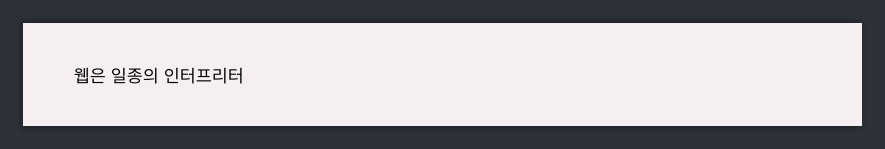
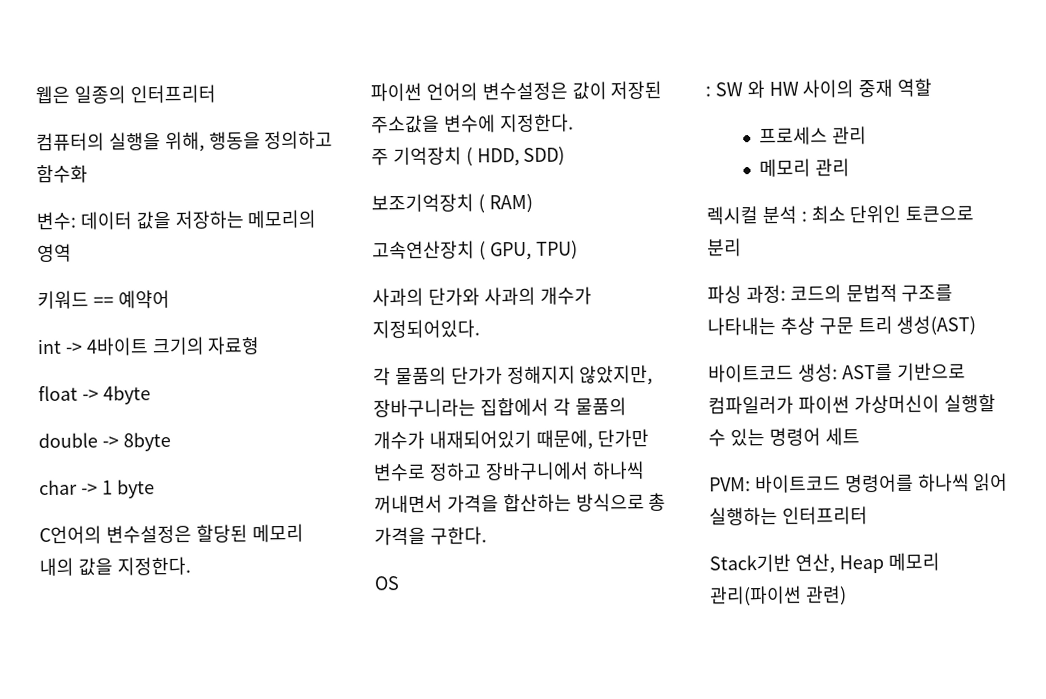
+ 컴퓨터의 실행을 위해, 행동을 정의하고 함수화
+ 변수: 데이터 값을 저장하는 메모리의 영역
+ 키워드 == 예약어
+ int -> 4바이트 크기의 자료형
+ float -> 4byte
+ double -> 8byte
+ char -> 1 byte
+ C언어의 변수설정은 할당된 메모리 내의 값을 지정한다.
+ 파이썬 언어의 변수설정은 값이 저장된 주소값을 변수에 지정한다.
+ 주 기억장치 ( HDD, SDD)
+ 보조기억장치 ( RAM)
+ 고속연산장치 ( GPU, TPU)
+ 사과의 단가와 사과의 개수가 지정되어있다.
+ 각 물품의 단가가 정해지지 않았지만, 장바구니라는 집합에서 각 물품의 개수가 내재되어있기 때문에, 단가만 변수로 정하고 장바구니에서 하나씩 꺼내면서 가격을 합산하는 방식으로 총 가격을 구한다.
+ OS
+ : SW 와 HW 사이의 중재 역할
+ 프로세스 관리
+ 메모리 관리
+ 렉시컬 분석 : 최소 단위인 토큰으로 분리
+ 파싱 과정: 코드의 문법적 구조를 나타내는 추상 구문 트리 생성(AST)
+ 바이트코드 생성: AST를 기반으로 컴파일러가 파이썬 가상머신이 실행할 수 있는 명령어 세트
+ PVM: 바이트코드 명령어를 하나씩 읽어 실행하는 인터프리터
+ Stack기반 연산, Heap 메모리 관리(파이썬 관련)

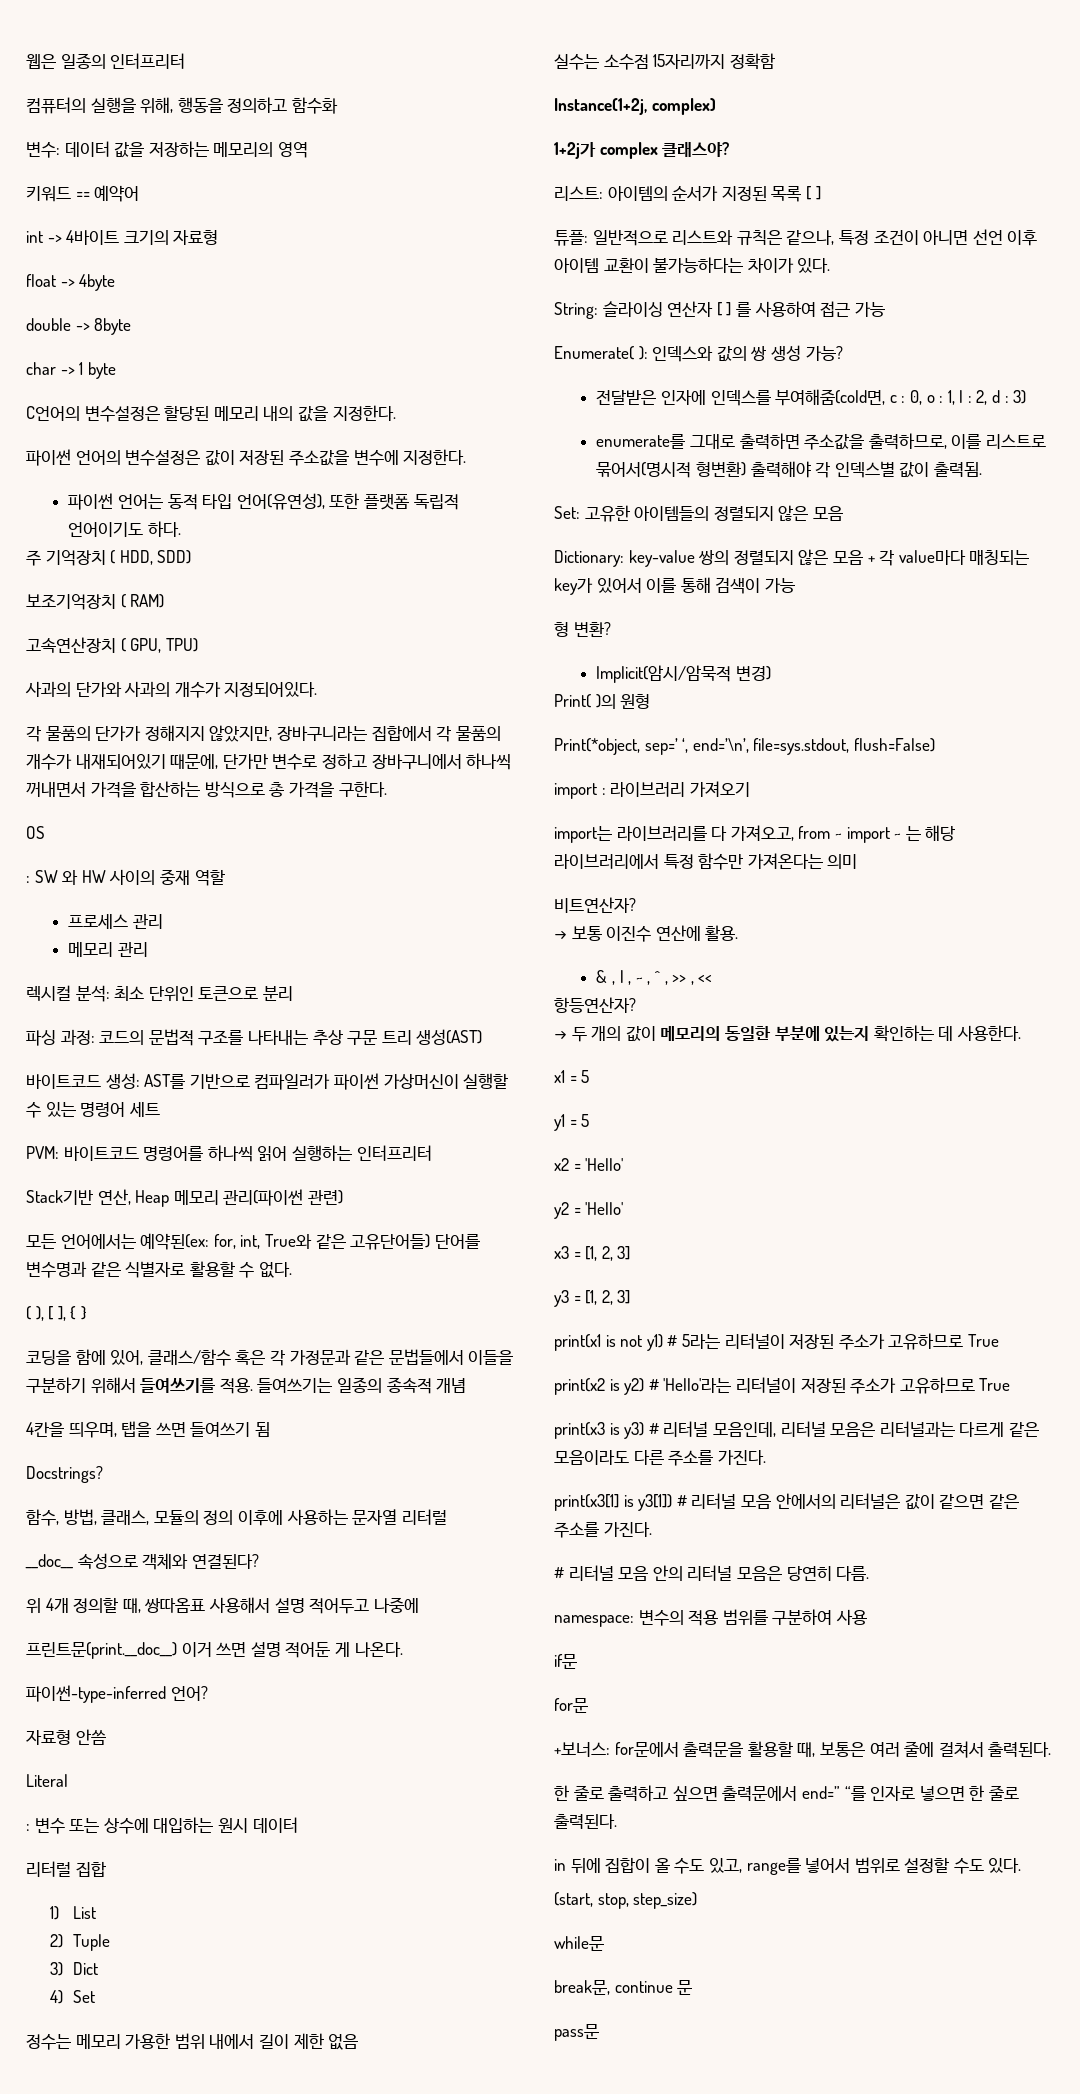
+ 파이썬 언어는 동적 타입 언어(유연성), 또한 플랫폼 독립적 언어이기도 하다.
- 렉시컬 분석 : 최소 단위인 토큰으로 분리
+ 렉시컬 분석: 최소 단위인 토큰으로 분리
+ 모든 언어에서는 예약된(ex: for, int, True와 같은 고유단어들) 단어를 변수명과 같은 식별자로 활용할 수 없다.
+ ( ), [ ], { }
+ 코딩을 함에 있어, 클래스/함수 혹은 각 가정문과 같은 문법들에서 이들을 구분하기 위해서 들여쓰기를 적용. 들여쓰기는 일종의 종속적 개념
+ 4칸을 띄우며, 탭을 쓰면 들여쓰기 됨
+ Docstrings?
+ 함수, 방법, 클래스, 모듈의 정의 이후에 사용하는 문자열 리터럴
+ __doc__ 속성으로 객체와 연결된다?
+ 위 4개 정의할 때, 쌍따옴표 사용해서 설명 적어두고 나중에
+ 프린트문(print.__doc__) 이거 쓰면 설명 적어둔 게 나온다.
+ 파이썬-type-inferred 언어?
+ 자료형 안씀
+ Literal
+ : 변수 또는 상수에 대입하는 원시 데이터
+ 리터럴 집합
+ 1) List
+ 2) Tuple
+ 3) Dict
+ 4) Set
+ 정수는 메모리 가용한 범위 내에서 길이 제한 없음
+ 실수는 소수점 15자리까지 정확함
+ Instance(1+2j, complex)
+ 1+2j가 complex 클래스야?
+ 리스트: 아이템의 순서가 지정된 목록 [ ]
+ 튜플: 일반적으로 리스트와 규칙은 같으나, 특정 조건이 아니면 선언 이후 아이템 교환이 불가능하다는 차이가 있다.
+ String: 슬라이싱 연산자 [ ] 를 사용하여 접근 가능
+ Enumerate( ): 인덱스와 값의 쌍 생성 가능?
+ 전달받은 인자에 인덱스를 부여해줌(cold면, c : 0, o : 1, l : 2, d : 3)
+ enumerate를 그대로 출력하면 주소값을 출력하므로, 이를 리스트로 묶어서(명시적 형변환) 출력해야 각 인덱스별 값이 출력됨.
+ Set: 고유한 아이템들의 정렬되지 않은 모음
+ Dictionary: key-value 쌍의 정렬되지 않은 모음 + 각 value마다 매칭되는 key가 있어서 이를 통해 검색이 가능
+ 형 변환?
+ Implicit(암시/암묵적 변경)
+ Print( )의 원형
+ Print(*object, sep=’ ‘, end=’\n’, file=sys.stdout, flush=False)
+ import : 라이브러리 가져오기
+ import는 라이브러리를 다 가져오고, from ~ import ~ 는 해당 라이브러리에서 특정 함수만 가져온다는 의미
+ 비트연산자?
+ → 보통 이진수 연산에 활용.
+ & , | , ~ , ^ , >> , <<
+ 항등연산자?
+ → 두 개의 값이 메모리의 동일한 부분에 있는지 확인하는 데 사용한다.
+ x1 = 5
+ y1 = 5
+ x2 = 'Hello'
+ y2 = 'Hello'
+ x3 = [1, 2, 3]
+ y3 = [1, 2, 3]
+ print(x1 is not y1) # 5라는 리터널이 저장된 주소가 고유하므로 True
+ print(x2 is y2) # 'Hello'라는 리터널이 저장된 주소가 고유하므로 True
+ print(x3 is y3) # 리터널 모음인데, 리터널 모음은 리터널과는 다르게 같은 모음이라도 다른 주소를 가진다.
+ print(x3[1] is y3[1]) # 리터널 모음 안에서의 리터널은 값이 같으면 같은 주소를 가진다.
+ # 리터널 모음 안의 리터널 모음은 당연히 다름.
+ namespace: 변수의 적용 범위를 구분하여 사용
+ if문
+ for문
+ +보너스: for문에서 출력문을 활용할 때, 보통은 여러 줄에 걸쳐서 출력된다.
+ 한 줄로 출력하고 싶으면 출력문에서 end=” “를 인자로 넣으면 한 줄로 출력된다.
+ in 뒤에 집합이 올 수도 있고, range를 넣어서 범위로 설정할 수도 있다.
+ (start, stop, step_size)
+ while문
+ break문, continue 문
+ pass문

